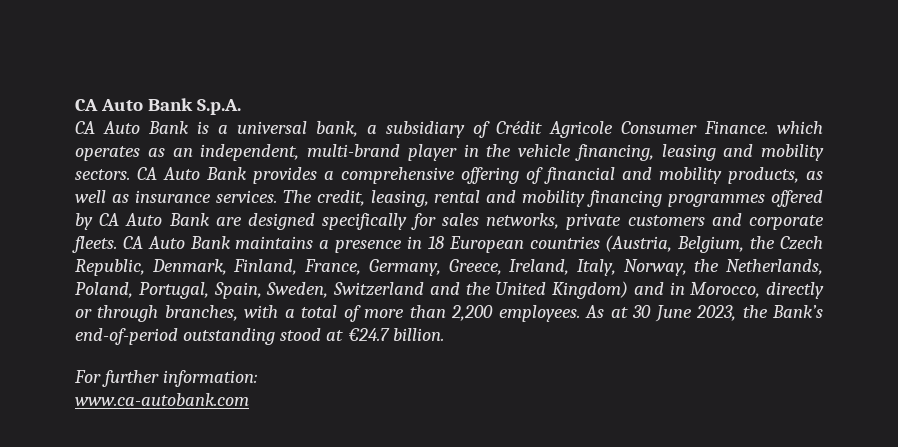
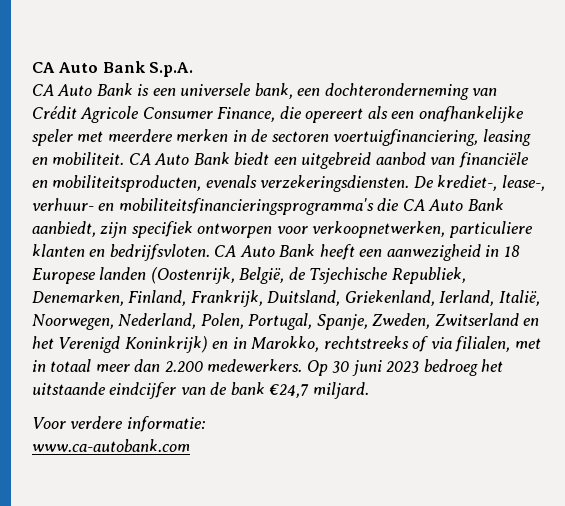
- CA Auto Bank is a universal bank, a subsidiary of Crédit Agricole Consumer Finance. which operates as an independent, multi-brand player in the vehicle financing, leasing and mobility sectors. CA Auto Bank provides a comprehensive offering of financial and mobility products, as well as insurance services. The credit, leasing, rental and mobility financing programmes offered by CA Auto Bank are designed specifically for sales networks, private customers and corporate fleets. CA Auto Bank maintains a presence in 18 European countries (Austria, Belgium, the Czech Republic, Denmark, Finland, France, Germany, Greece, Ireland, Italy, Norway, the Netherlands, Poland, Portugal, Spain, Sweden, Switzerland and the United Kingdom) and in Morocco, directly or through branches, with a total of more than 2,200 employees. As at 30 June 2023, the Bank’s end-of-period outstanding stood at €24.7 billion.
- For further information:
+ CA Auto Bank is een universele bank, een dochteronderneming van Crédit Agricole Consumer Finance, die opereert als een onafhankelijke speler met meerdere merken in de sectoren voertuigfinanciering, leasing en mobiliteit. CA Auto Bank biedt een uitgebreid aanbod van financiële en mobiliteitsproducten, evenals verzekeringsdiensten. De krediet-, lease-, verhuur- en mobiliteitsfinancieringsprogramma's die CA Auto Bank aanbiedt, zijn specifiek ontworpen voor verkoopnetwerken, particuliere klanten en bedrijfsvloten. CA Auto Bank heeft een aanwezigheid in 18 Europese landen (Oostenrijk, België, de Tsjechische Republiek, Denemarken, Finland, Frankrijk, Duitsland, Griekenland, Ierland, Italië, Noorwegen, Nederland, Polen, Portugal, Spanje, Zweden, Zwitserland en het Verenigd Koninkrijk) en in Marokko, rechtstreeks of via filialen, met in totaal meer dan 2.200 medewerkers. Op 30 juni 2023 bedroeg het uitstaande eindcijfer van de bank €24,7 miljard.
+ Voor verdere informatie:

